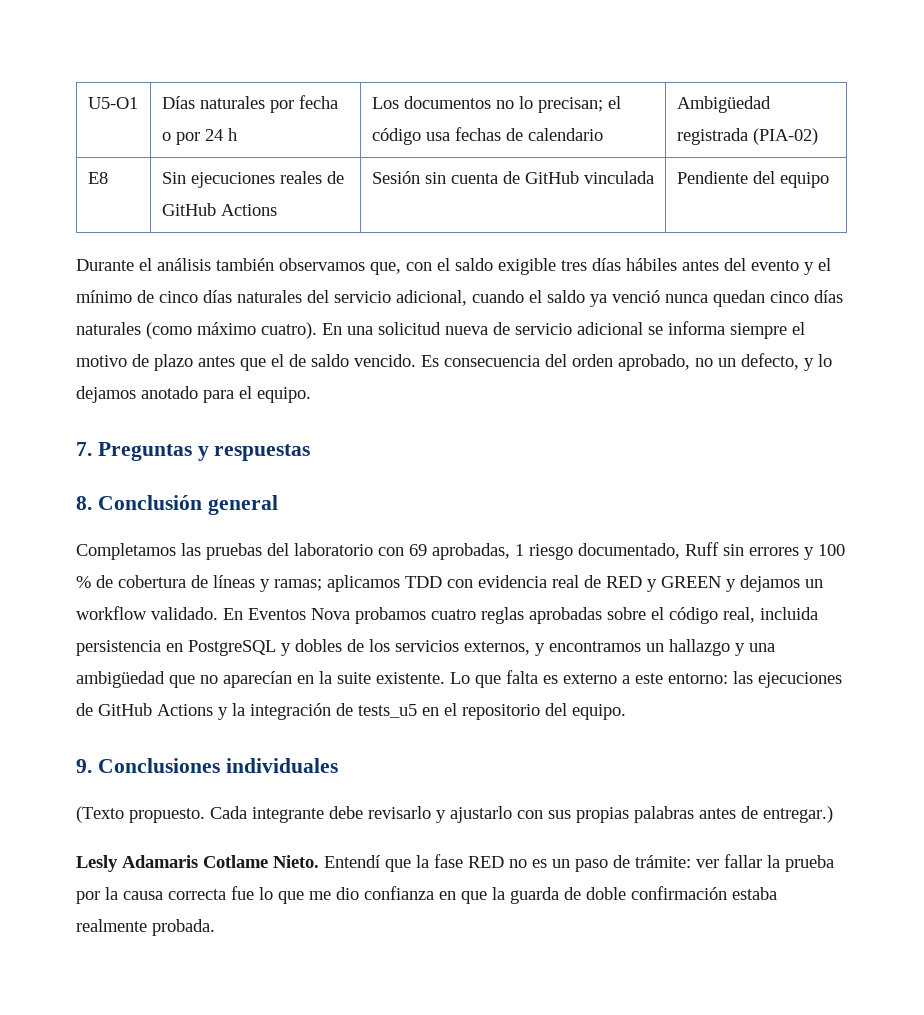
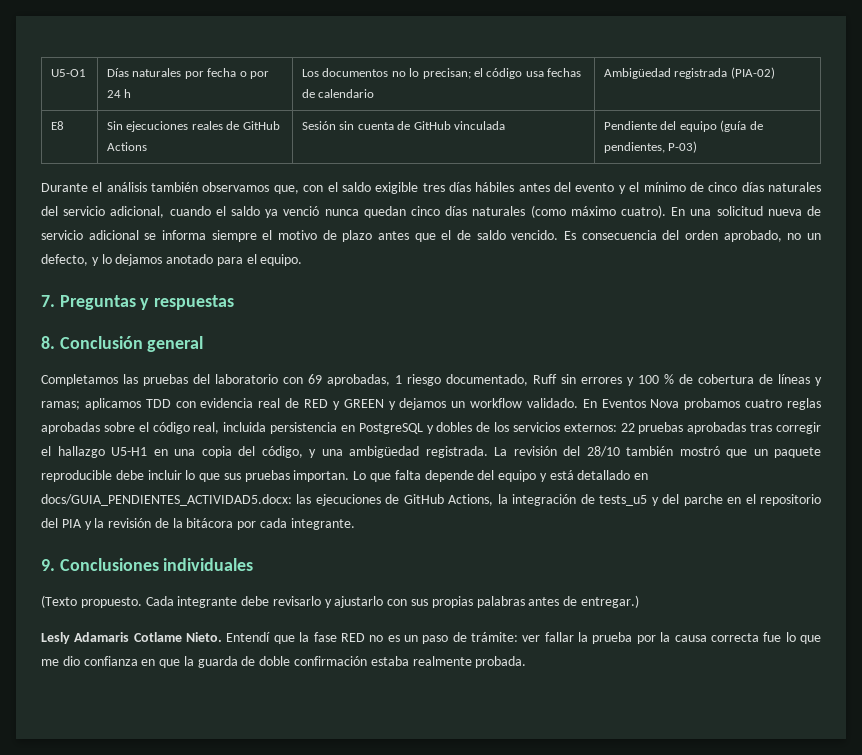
- E8 | Sin ejecuciones reales de GitHub Actions | Sesión sin cuenta de GitHub vinculada | Pendiente del equipo
+ E8 | Sin ejecuciones reales de GitHub Actions | Sesión sin cuenta de GitHub vinculada | Pendiente del equipo (guía de pendientes, P-03)
- En Eventos Nova probamos cuatro reglas aprobadas sobre el código real, incluida persistencia en PostgreSQL y dobles de los servicios externos, y encontramos un hallazgo y una ambigüedad que no aparecían en la suite existente. Lo que falta es externo a este entorno: las ejecuciones de GitHub Actions y la integración de tests_u5 en el repositorio del equipo.
+ En Eventos Nova probamos cuatro reglas aprobadas sobre el código real, incluida persistencia en PostgreSQL y dobles de los servicios externos: 22 pruebas aprobadas tras corregir el hallazgo U5-H1 en una copia del código, y una ambigüedad registrada. La revisión del 28/10 también mostró que un paquete reproducible debe incluir lo que sus pruebas importan. Lo que falta depende del equipo y está detallado en docs/GUIA_PENDIENTES_ACTIVIDAD5.docx: las ejecuciones de GitHub Actions, la integración de tests_u5 y del parche en el repositorio del PIA y la revisión de la bitácora por cada integrante.

